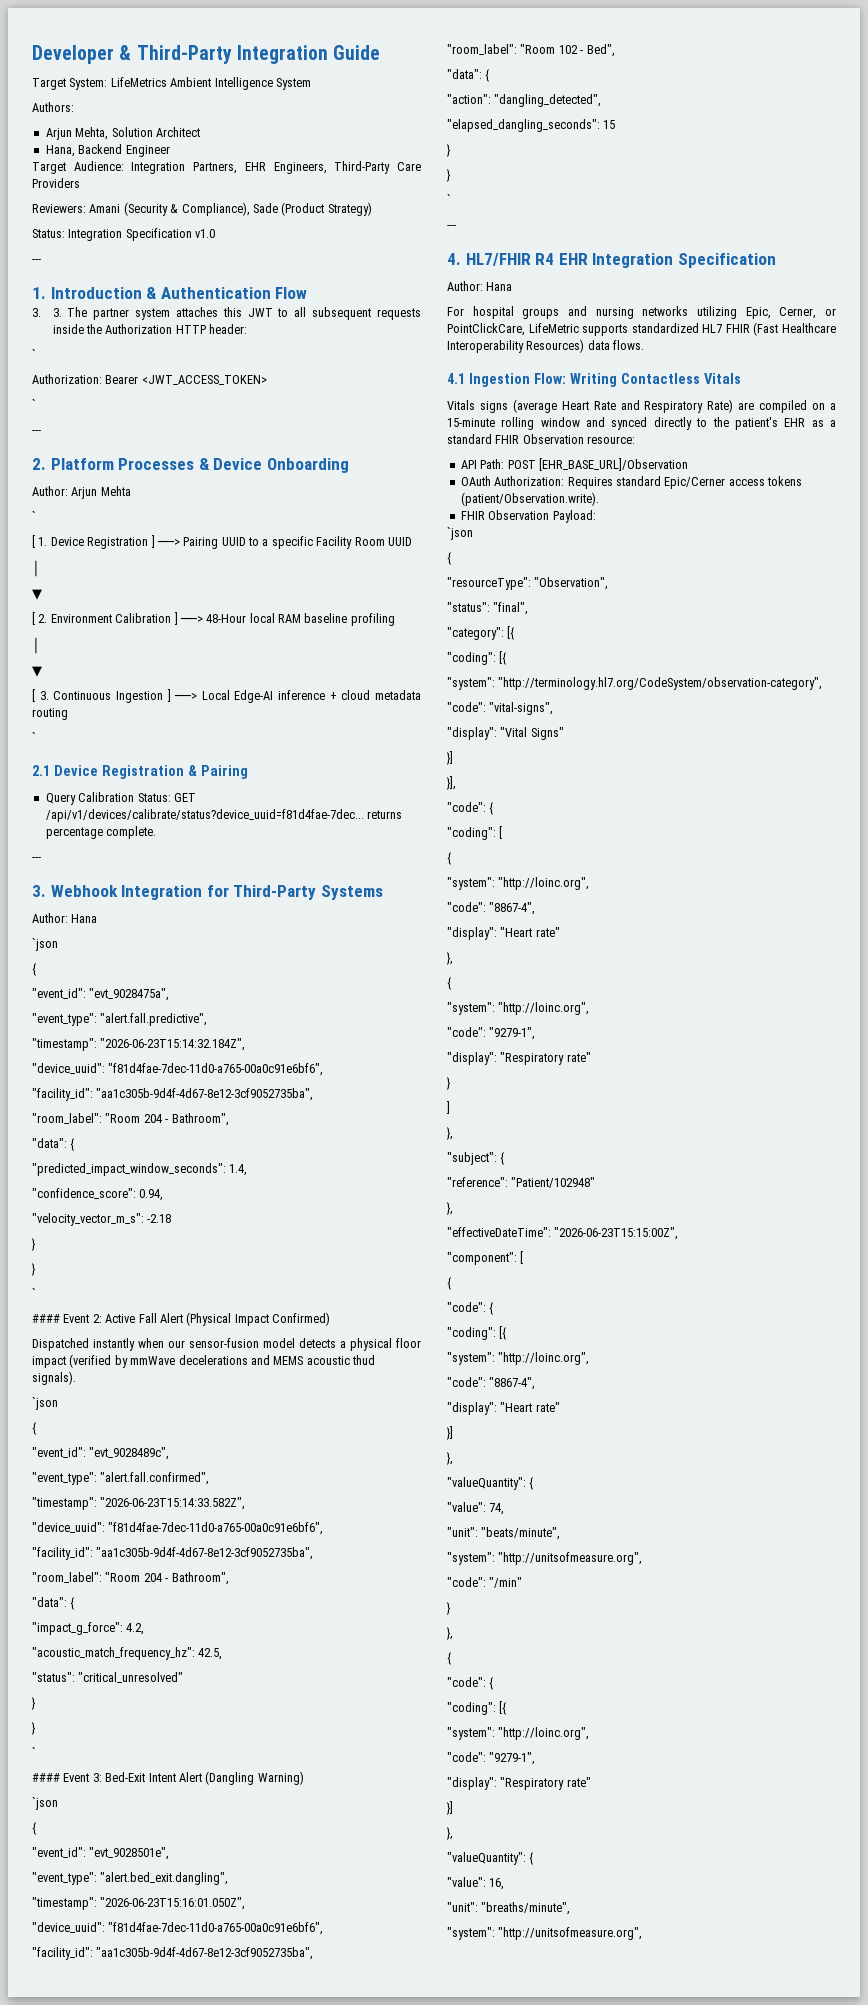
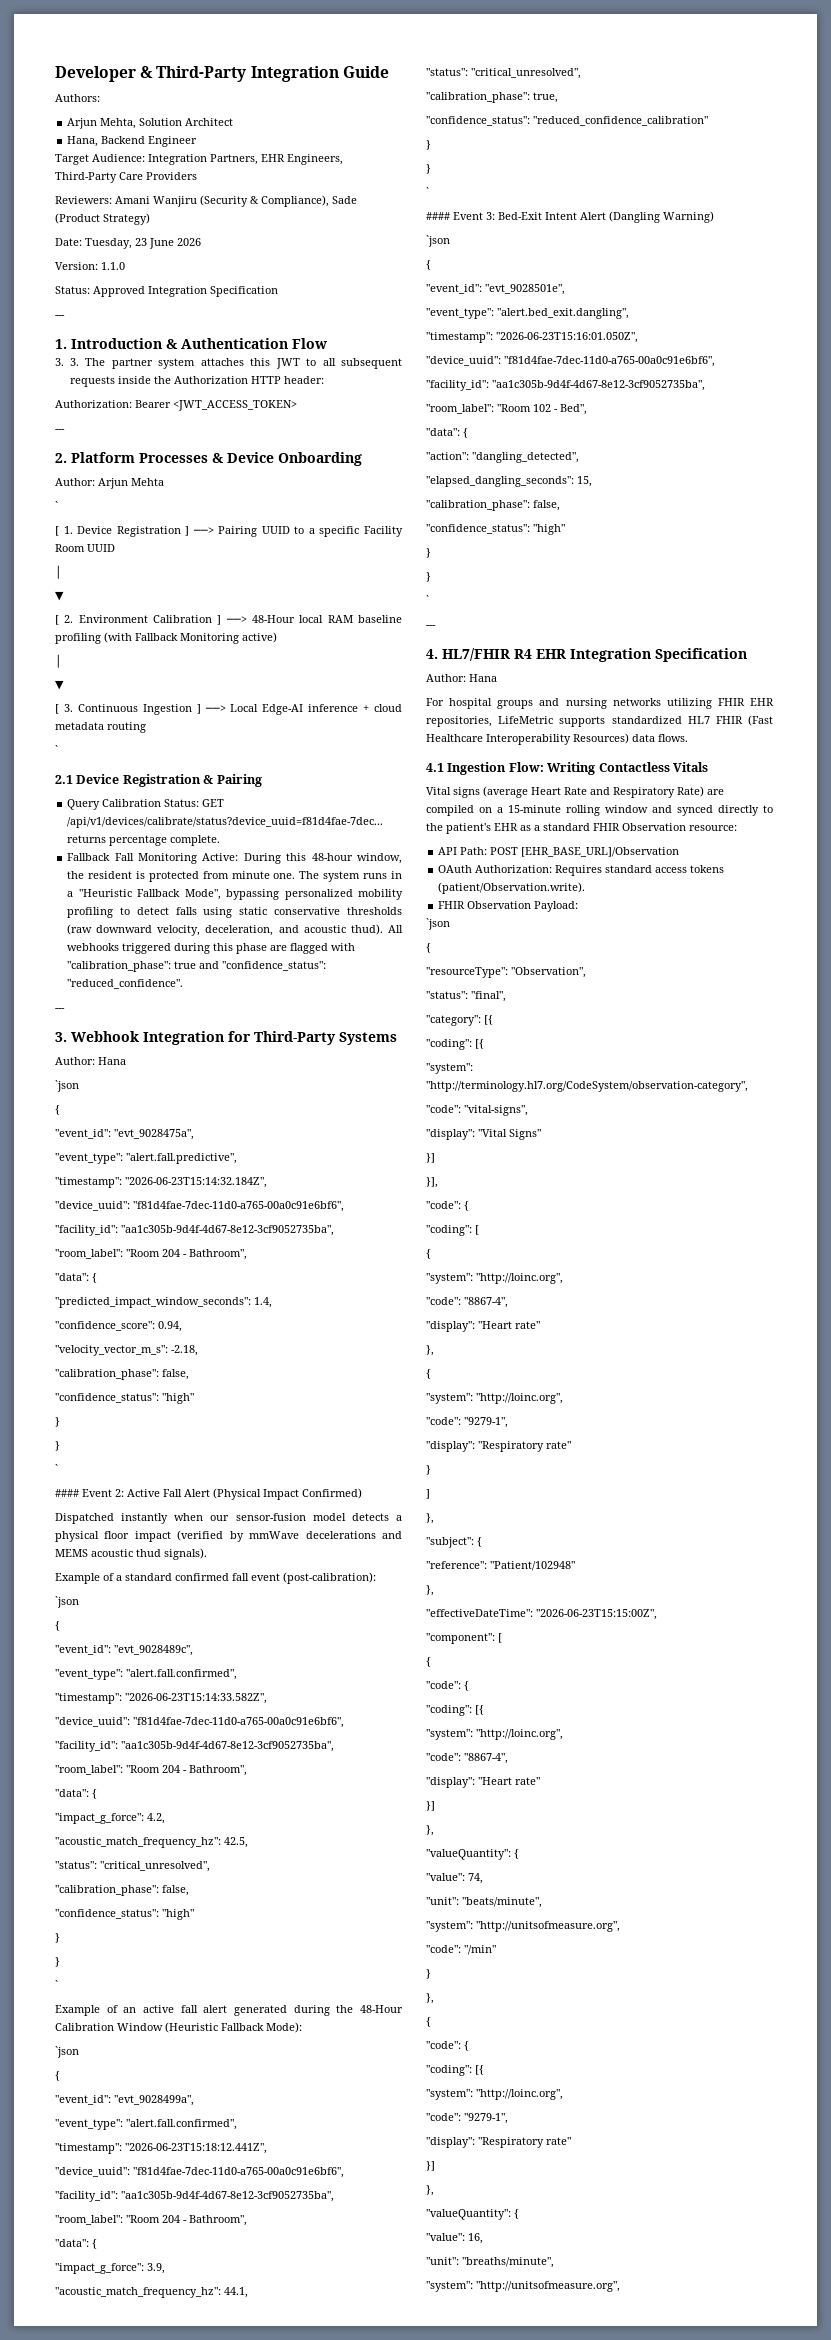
- Target System: LifeMetrics Ambient Intelligence System
- Reviewers: Amani (Security & Compliance), Sade (Product Strategy)
+ Reviewers: Amani Wanjiru (Security & Compliance), Sade (Product Strategy)
- Status: Integration Specification v1.0
+ Date: Tuesday, 23 June 2026
+ Version: 1.1.0
+ Status: Approved Integration Specification
  3. 3. The partner system attaches this JWT to all subsequent requests inside the Authorization HTTP header:
- `
  Authorization: Bearer <JWT_ACCESS_TOKEN>
- `
- [ 2. Environment Calibration ] ──> 48-Hour local RAM baseline profiling
+ [ 2. Environment Calibration ] ──> 48-Hour local RAM baseline profiling (with Fallback Monitoring active)
+ Fallback Fall Monitoring Active: During this 48-hour window, the resident is protected from minute one. The system runs in a "Heuristic Fallback Mode", bypassing personalized mobility profiling to detect falls using static conservative thresholds (raw downward velocity, deceleration, and acoustic thud). All webhooks triggered during this phase are flagged with "calibration_phase": true and "confidence_status": "reduced_confidence".
- "velocity_vector_m_s": -2.18
+ "velocity_vector_m_s": -2.18,
+ "calibration_phase": false,
+ "confidence_status": "high"
+ Example of a standard confirmed fall event (post-calibration):
  "acoustic_match_frequency_hz": 42.5,
- "status": "critical_unresolved"
+ "status": "critical_unresolved",
+ "calibration_phase": false,
+ "confidence_status": "high"
+ }
+ }
+ `
+ Example of an active fall alert generated during the 48-Hour Calibration Window (Heuristic Fallback Mode):
+ `json
+ {
+ "event_id": "evt_9028499a",
+ "event_type": "alert.fall.confirmed",
+ "timestamp": "2026-06-23T15:18:12.441Z",
+ "device_uuid": "f81d4fae-7dec-11d0-a765-00a0c91e6bf6",
+ "facility_id": "aa1c305b-9d4f-4d67-8e12-3cf9052735ba",
+ "room_label": "Room 204 - Bathroom",
+ "data": {
+ "impact_g_force": 3.9,
+ "acoustic_match_frequency_hz": 44.1,
+ "status": "critical_unresolved",
+ "calibration_phase": true,
+ "confidence_status": "reduced_confidence_calibration"
- "elapsed_dangling_seconds": 15
+ "elapsed_dangling_seconds": 15,
+ "calibration_phase": false,
+ "confidence_status": "high"
- For hospital groups and nursing networks utilizing Epic, Cerner, or PointClickCare, LifeMetric supports standardized HL7 FHIR (Fast Healthcare Interoperability Resources) data flows.
+ For hospital groups and nursing networks utilizing FHIR EHR repositories, LifeMetric supports standardized HL7 FHIR (Fast Healthcare Interoperability Resources) data flows.
- Vitals signs (average Heart Rate and Respiratory Rate) are compiled on a 15-minute rolling window and synced directly to the patient's EHR as a standard FHIR Observation resource:
+ Vital signs (average Heart Rate and Respiratory Rate) are compiled on a 15-minute rolling window and synced directly to the patient's EHR as a standard FHIR Observation resource:
- OAuth Authorization: Requires standard Epic/Cerner access tokens (patient/Observation.write).
+ OAuth Authorization: Requires standard access tokens (patient/Observation.write).

